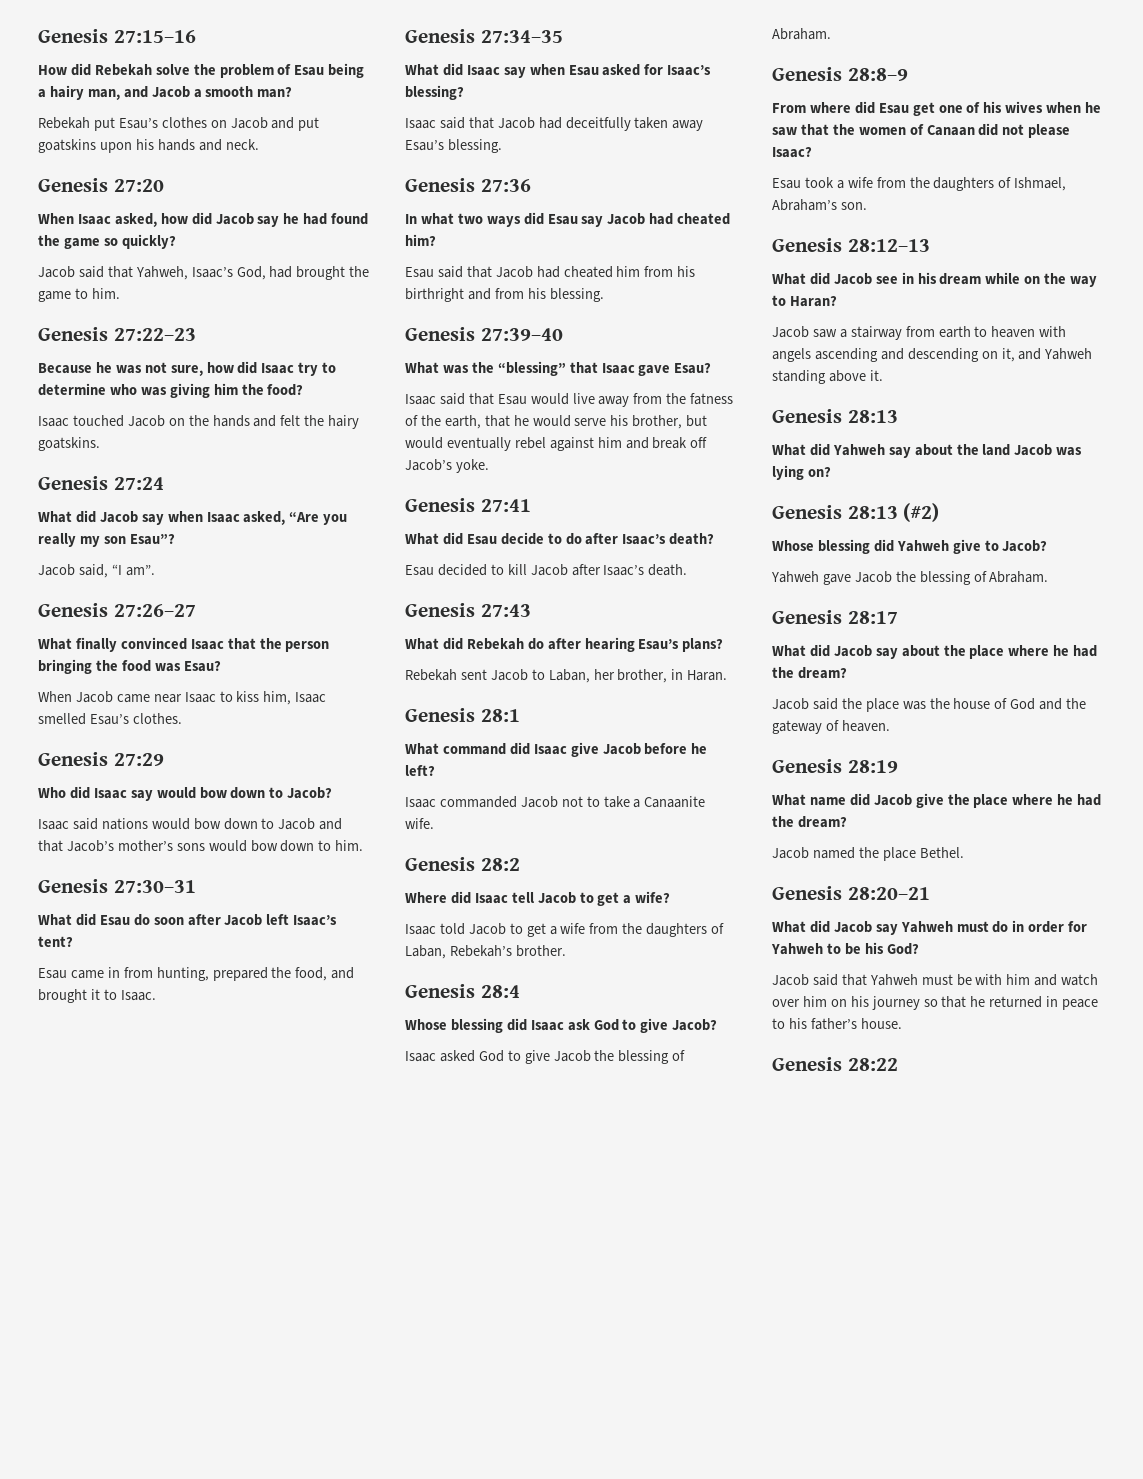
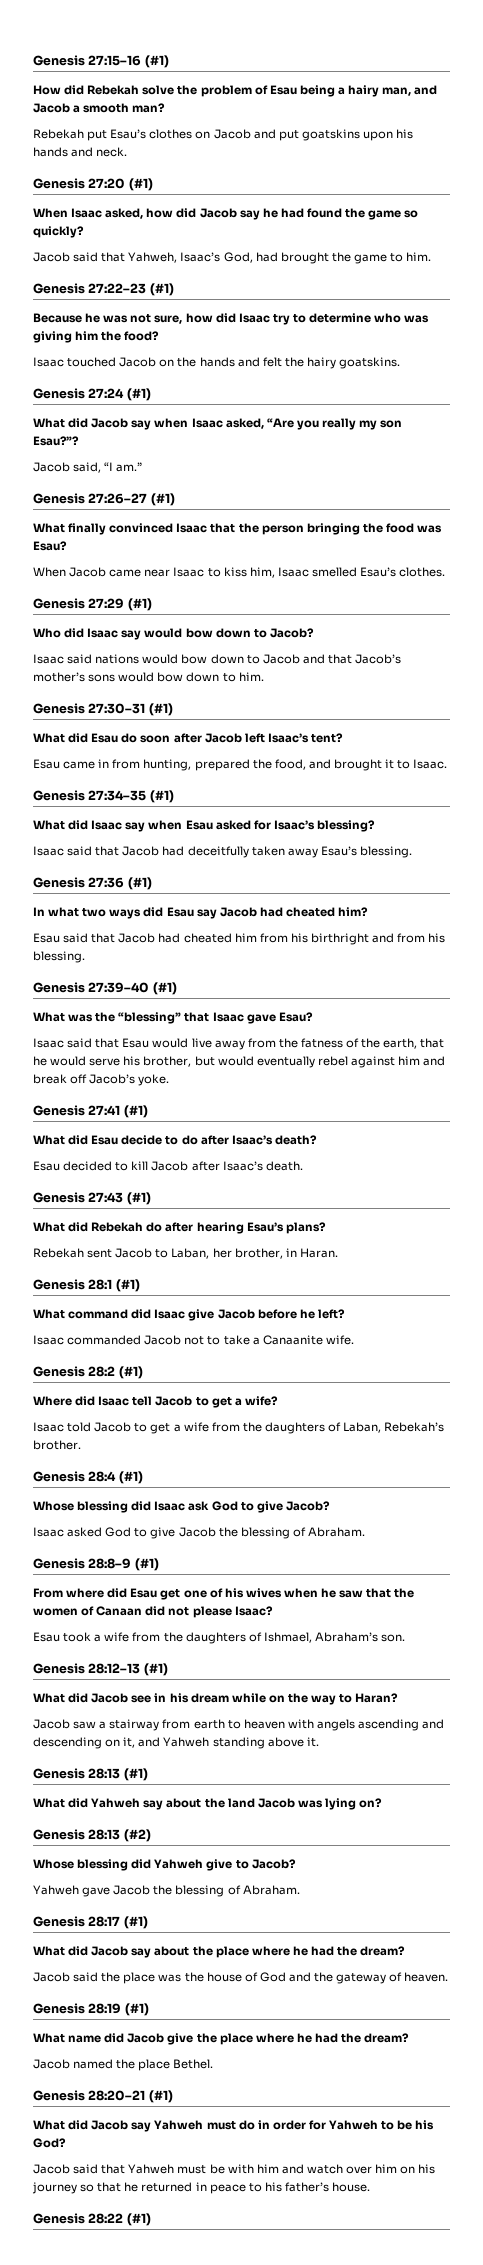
- Genesis 27:15–16
+ Genesis 27:15–16 (#1)
- Genesis 27:20
+ Genesis 27:20 (#1)
- Genesis 27:22–23
+ Genesis 27:22–23 (#1)
- Genesis 27:24
+ Genesis 27:24 (#1)
- What did Jacob say when Isaac asked, “Are you really my son Esau”?
+ What did Jacob say when Isaac asked, “Are you really my son Esau?”?
- Jacob said, “I am”.
+ Jacob said, “I am.”
- Genesis 27:26–27
+ Genesis 27:26–27 (#1)
- Genesis 27:29
+ Genesis 27:29 (#1)
- Genesis 27:30–31
+ Genesis 27:30–31 (#1)
- Genesis 27:34–35
+ Genesis 27:34–35 (#1)
- Genesis 27:36
+ Genesis 27:36 (#1)
- Genesis 27:39–40
+ Genesis 27:39–40 (#1)
- Genesis 27:41
+ Genesis 27:41 (#1)
- Genesis 27:43
+ Genesis 27:43 (#1)
- Genesis 28:1
+ Genesis 28:1 (#1)
- Genesis 28:2
+ Genesis 28:2 (#1)
- Genesis 28:4
+ Genesis 28:4 (#1)
- Genesis 28:8–9
+ Genesis 28:8–9 (#1)
- Genesis 28:12–13
+ Genesis 28:12–13 (#1)
  Jacob saw a stairway from earth to heaven with angels ascending and descending on it, and Yahweh standing above it.
- Genesis 28:13
+ Genesis 28:13 (#1)
- Genesis 28:17
+ Genesis 28:17 (#1)
- Genesis 28:19
+ Genesis 28:19 (#1)
- Genesis 28:20–21
+ Genesis 28:20–21 (#1)
- Genesis 28:22
+ Genesis 28:22 (#1)

